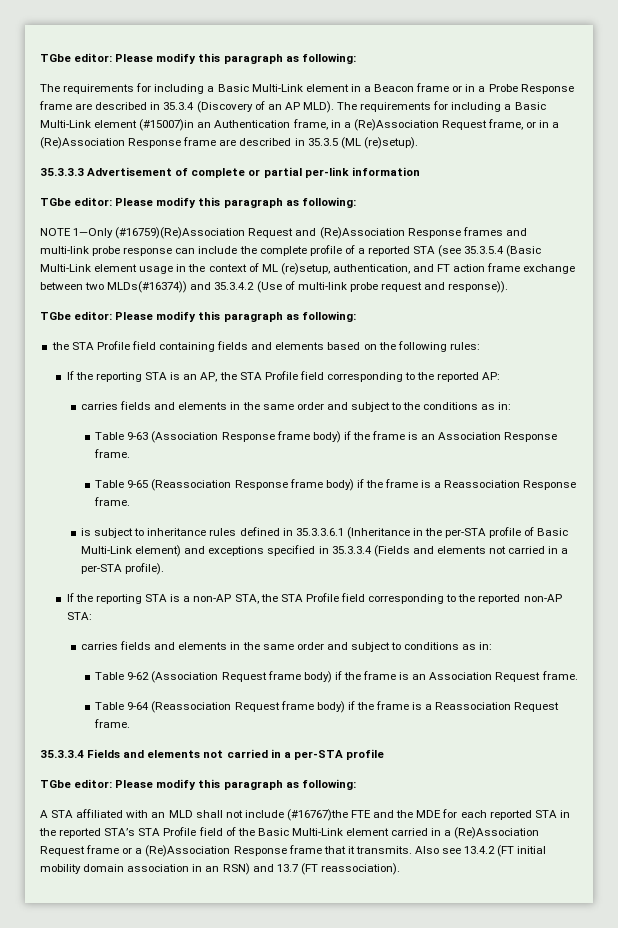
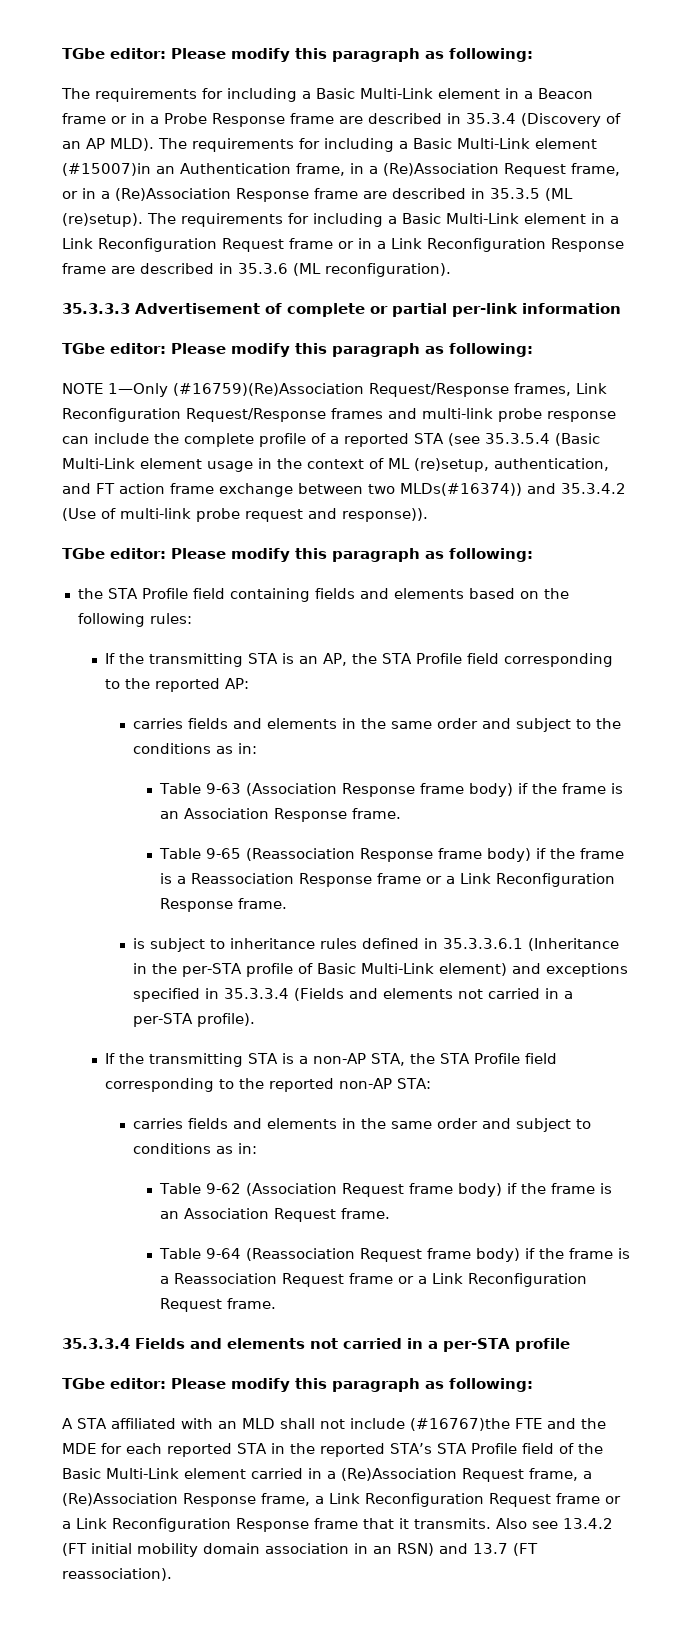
+ The requirements for including a Basic Multi-Link element in a Link Reconfiguration Request frame or in a Link Reconfiguration Response frame are described in 35.3.6 (ML reconfiguration).
- NOTE 1—Only (#16759)(Re)Association Request and (Re)Association Response frames and multi-link probe response can include the complete profile of a reported STA (see 35.3.5.4 (Basic Multi-Link element usage in the context of ML (re)setup, authentication, and FT action frame exchange between two MLDs(#16374)) and 35.3.4.2 (Use of multi-link probe request and response)).
+ NOTE 1—Only (#16759)(Re)Association Request/Response frames, Link Reconfiguration Request/Response frames and multi-link probe response can include the complete profile of a reported STA (see 35.3.5.4 (Basic Multi-Link element usage in the context of ML (re)setup, authentication, and FT action frame exchange between two MLDs(#16374)) and 35.3.4.2 (Use of multi-link probe request and response)).
- If the reporting STA is an AP, the STA Profile field corresponding to the reported AP:
+ If the transmitting STA is an AP, the STA Profile field corresponding to the reported AP:
- Table 9-65 (Reassociation Response frame body) if the frame is a Reassociation Response frame.
+ Table 9-65 (Reassociation Response frame body) if the frame is a Reassociation Response frame or a Link Reconfiguration Response frame.
- If the reporting STA is a non-AP STA, the STA Profile field corresponding to the reported non-AP STA:
+ If the transmitting STA is a non-AP STA, the STA Profile field corresponding to the reported non-AP STA:
- Table 9-64 (Reassociation Request frame body) if the frame is a Reassociation Request frame.
+ Table 9-64 (Reassociation Request frame body) if the frame is a Reassociation Request frame or a Link Reconfiguration Request frame.
- A STA affiliated with an MLD shall not include (#16767)the FTE and the MDE for each reported STA in the reported STA’s STA Profile field of the Basic Multi-Link element carried in a (Re)Association Request frame or a (Re)Association Response frame that it transmits.
+ A STA affiliated with an MLD shall not include (#16767)the FTE and the MDE for each reported STA in the reported STA’s STA Profile field of the Basic Multi-Link element carried in a (Re)Association Request frame, a (Re)Association Response frame, a Link Reconfiguration Request frame or a Link Reconfiguration Response frame that it transmits.

